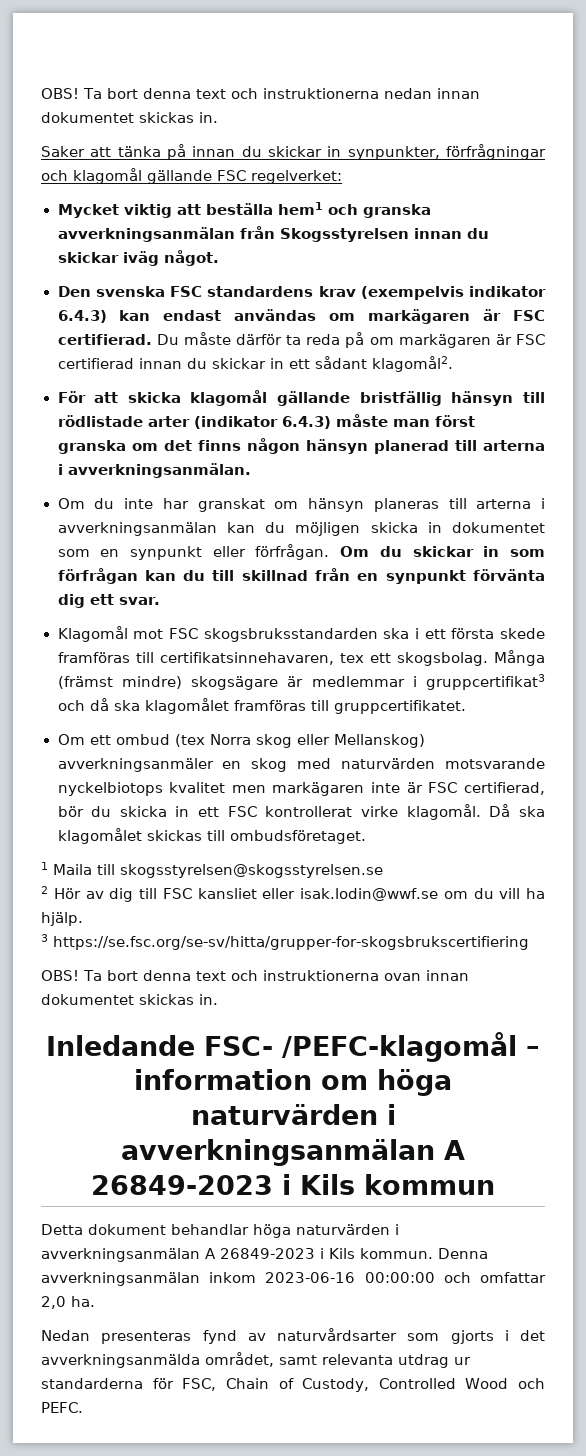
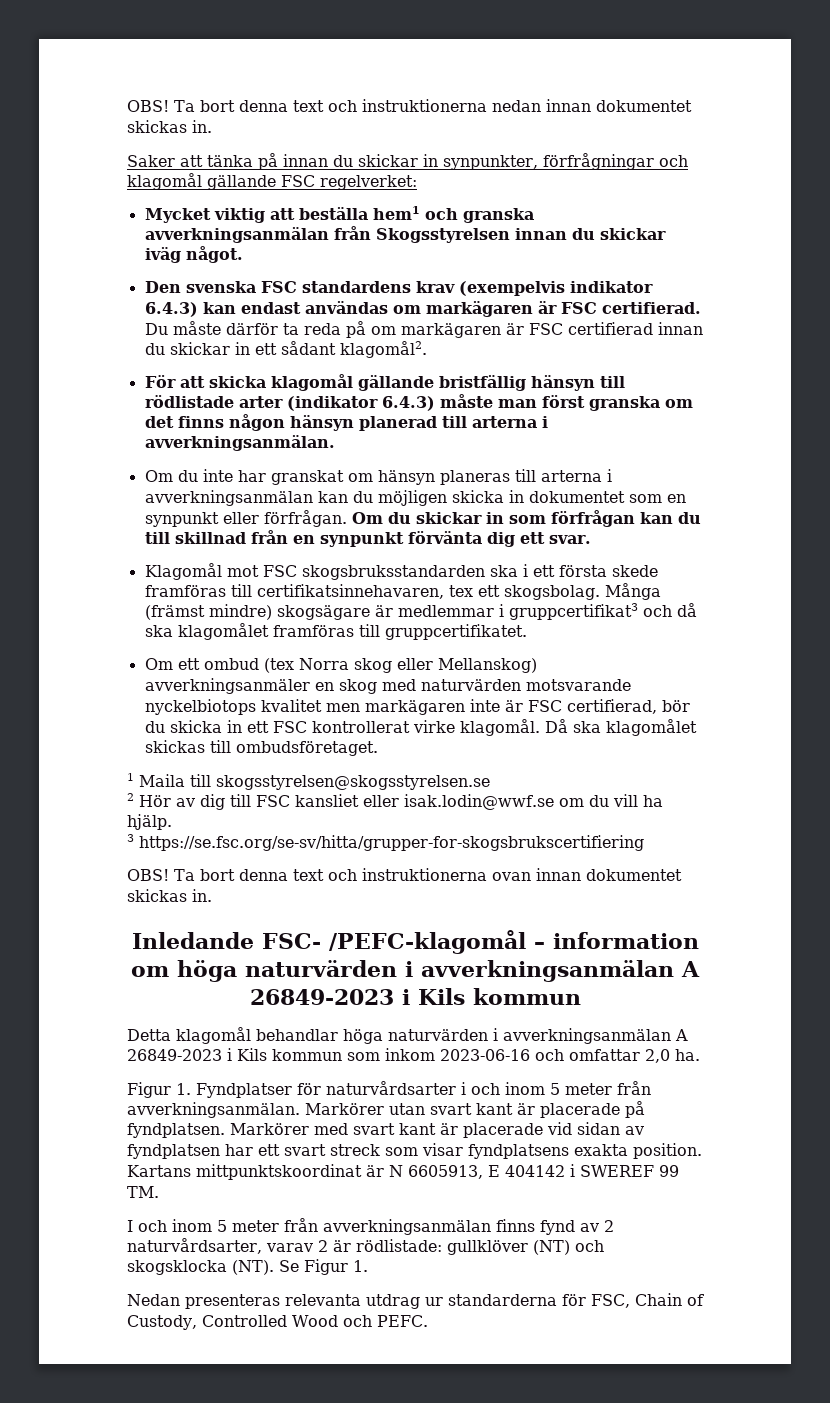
- Detta dokument behandlar höga naturvärden i avverkningsanmälan A 26849-2023 i Kils kommun. Denna avverkningsanmälan inkom 2023-06-16 00:00:00 och omfattar 2,0 ha.
+ Detta klagomål behandlar höga naturvärden i avverkningsanmälan A 26849-2023 i Kils kommun som inkom 2023-06-16 och omfattar 2,0 ha.
- Nedan presenteras fynd av naturvårdsarter som gjorts i det avverkningsanmälda området, samt relevanta utdrag ur standarderna för FSC, Chain of Custody, Controlled Wood och PEFC.
+ Figur 1. Fyndplatser för naturvårdsarter i och inom 5 meter från avverkningsanmälan. Markörer utan svart kant är placerade på fyndplatsen. Markörer med svart kant är placerade vid sidan av fyndplatsen har ett svart streck som visar fyndplatsens exakta position. Kartans mittpunktskoordinat är N 6605913, E 404142 i SWEREF 99 TM.
+ I och inom 5 meter från avverkningsanmälan finns fynd av 2 naturvårdsarter, varav 2 är rödlistade: gullklöver (NT) och skogsklocka (NT). Se Figur 1.
+ Nedan presenteras relevanta utdrag ur standarderna för FSC, Chain of Custody, Controlled Wood och PEFC.

